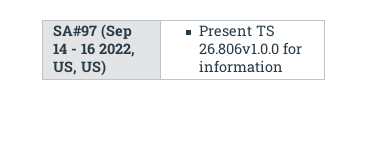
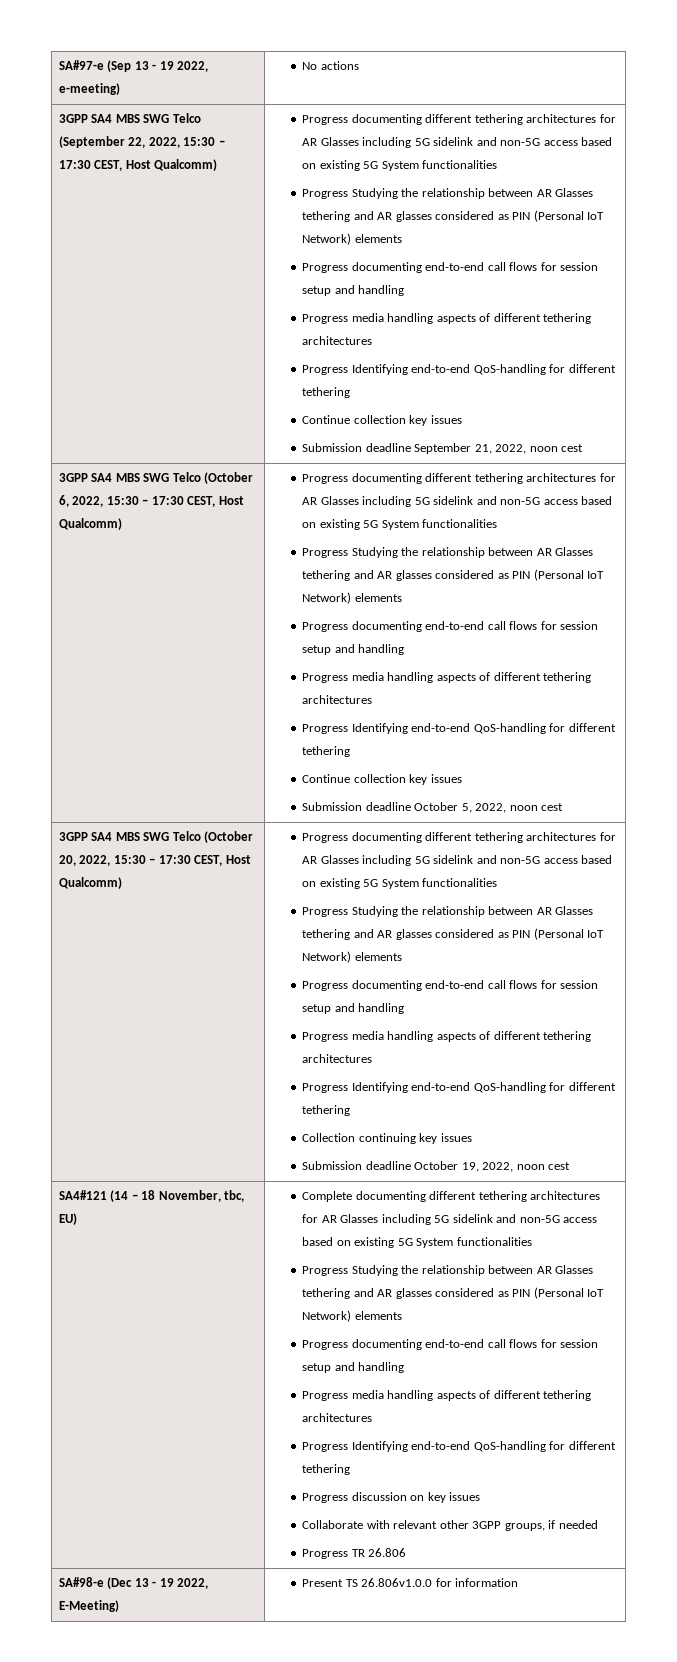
- SA#97 (Sep 14 - 16 2022, US, US) | Present TS 26.806v1.0.0 for information
+ SA#97-e (Sep 13 - 19 2022, e-meeting) | No actions
+ 3GPP SA4 MBS SWG Telco (September 22, 2022, 15:30 – 17:30 CEST, Host Qualcomm) | Progress documenting different tethering architectures for AR Glasses including 5G sidelink and non-5G access based on existing 5G System functionalities
+ Progress Studying the relationship between AR Glasses tethering and AR glasses considered as PIN (Personal IoT Network) elements
+ Progress documenting end-to-end call flows for session setup and handling
+ Progress media handling aspects of different tethering architectures
+ Progress Identifying end-to-end QoS-handling for different tethering
+ Continue collection key issues
+ Submission deadline September 21, 2022, noon cest
+ 3GPP SA4 MBS SWG Telco (October 6, 2022, 15:30 – 17:30 CEST, Host Qualcomm) | Progress documenting different tethering architectures for AR Glasses including 5G sidelink and non-5G access based on existing 5G System functionalities
+ Progress Studying the relationship between AR Glasses tethering and AR glasses considered as PIN (Personal IoT Network) elements
+ Progress documenting end-to-end call flows for session setup and handling
+ Progress media handling aspects of different tethering architectures
+ Progress Identifying end-to-end QoS-handling for different tethering
+ Continue collection key issues
+ Submission deadline October 5, 2022, noon cest
+ 3GPP SA4 MBS SWG Telco (October 20, 2022, 15:30 – 17:30 CEST, Host Qualcomm) | Progress documenting different tethering architectures for AR Glasses including 5G sidelink and non-5G access based on existing 5G System functionalities
+ Progress Studying the relationship between AR Glasses tethering and AR glasses considered as PIN (Personal IoT Network) elements
+ Progress documenting end-to-end call flows for session setup and handling
+ Progress media handling aspects of different tethering architectures
+ Progress Identifying end-to-end QoS-handling for different tethering
+ Collection continuing key issues
+ Submission deadline October 19, 2022, noon cest
+ SA4#121 (14 – 18 November, tbc, EU) | Complete documenting different tethering architectures for AR Glasses including 5G sidelink and non-5G access based on existing 5G System functionalities
+ Progress Studying the relationship between AR Glasses tethering and AR glasses considered as PIN (Personal IoT Network) elements
+ Progress documenting end-to-end call flows for session setup and handling
+ Progress media handling aspects of different tethering architectures
+ Progress Identifying end-to-end QoS-handling for different tethering
+ Progress discussion on key issues
+ Collaborate with relevant other 3GPP groups, if needed
+ Progress TR 26.806
+ SA#98-e (Dec 13 - 19 2022, E-Meeting) | Present TS 26.806v1.0.0 for information

